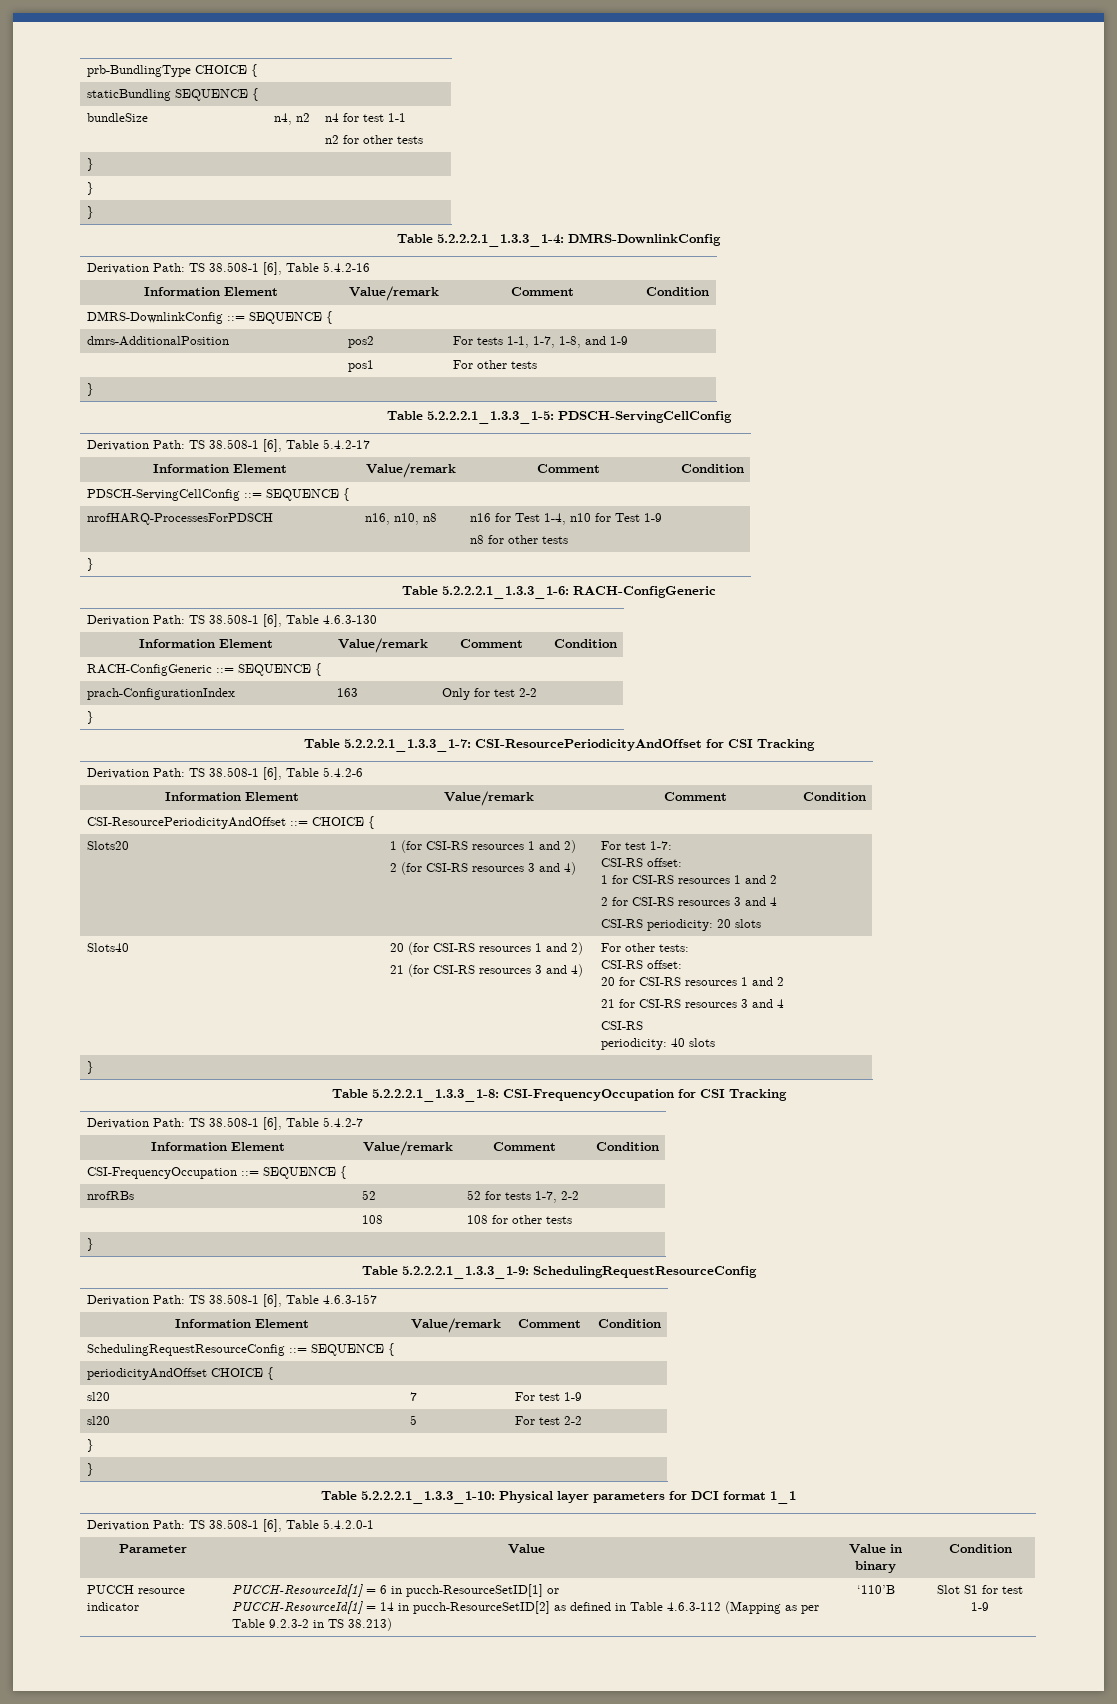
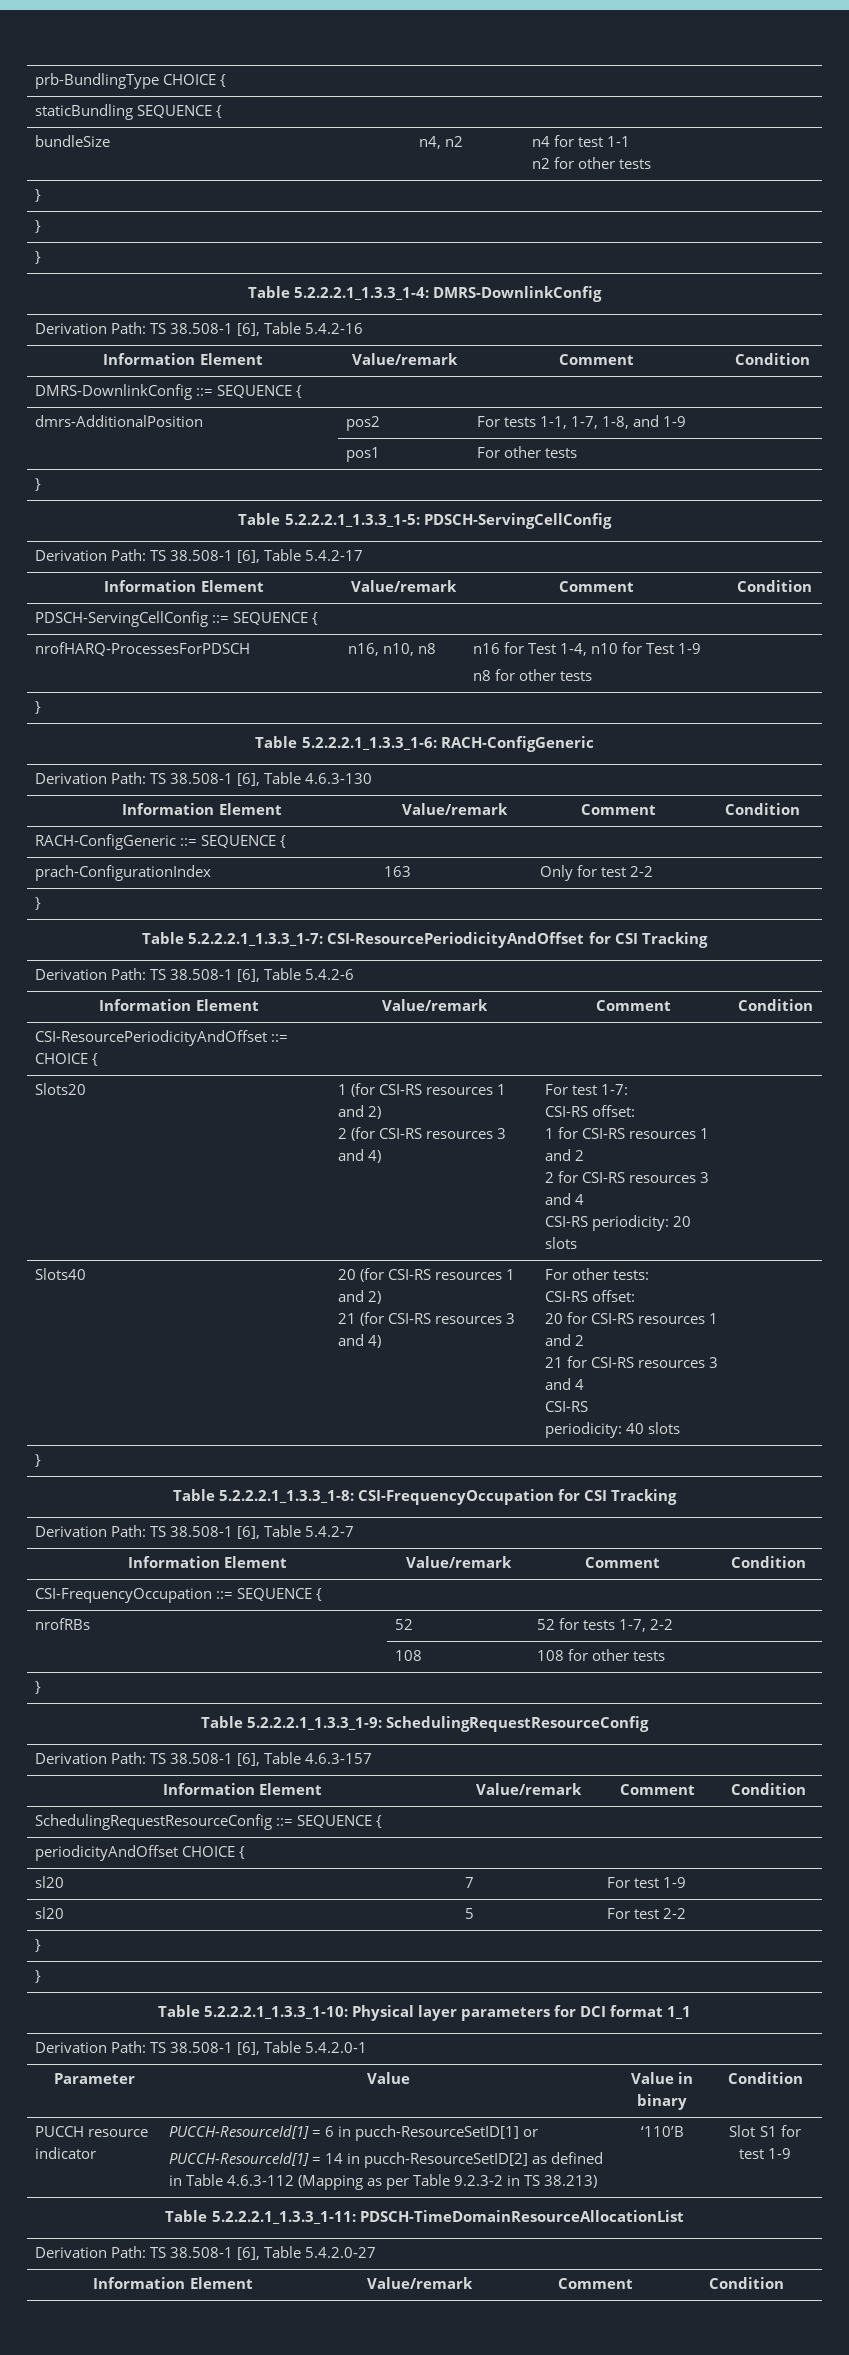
+ Table 5.2.2.2.1_1.3.3_1-11: PDSCH-TimeDomainResourceAllocationList
+ Derivation Path: TS 38.508-1 [6], Table 5.4.2.0-27
+ Information Element | Value/remark | Comment | Condition

